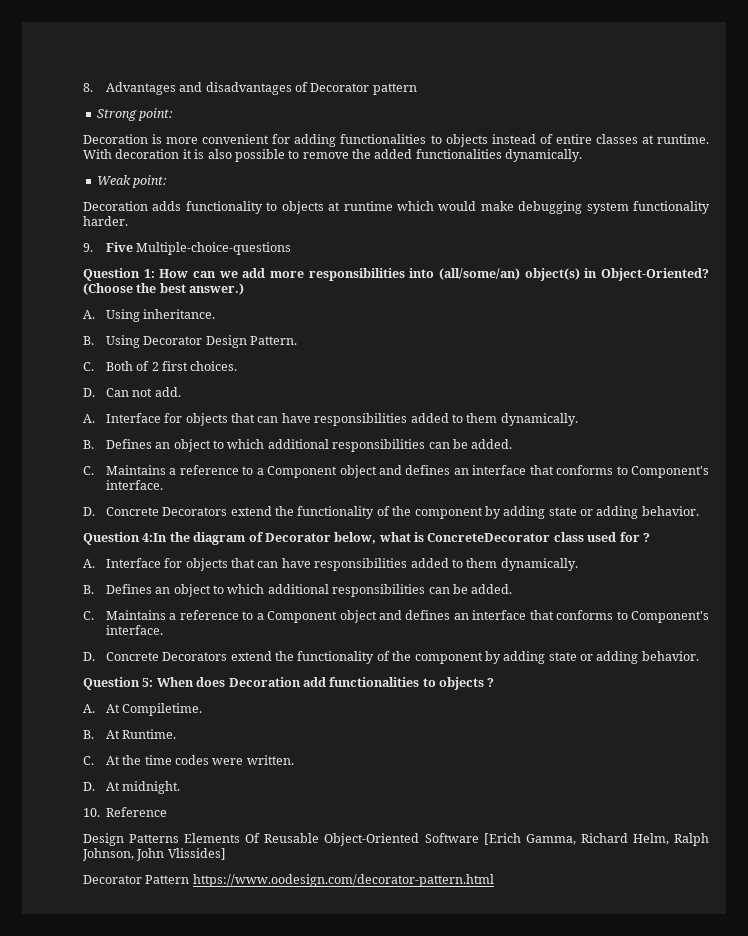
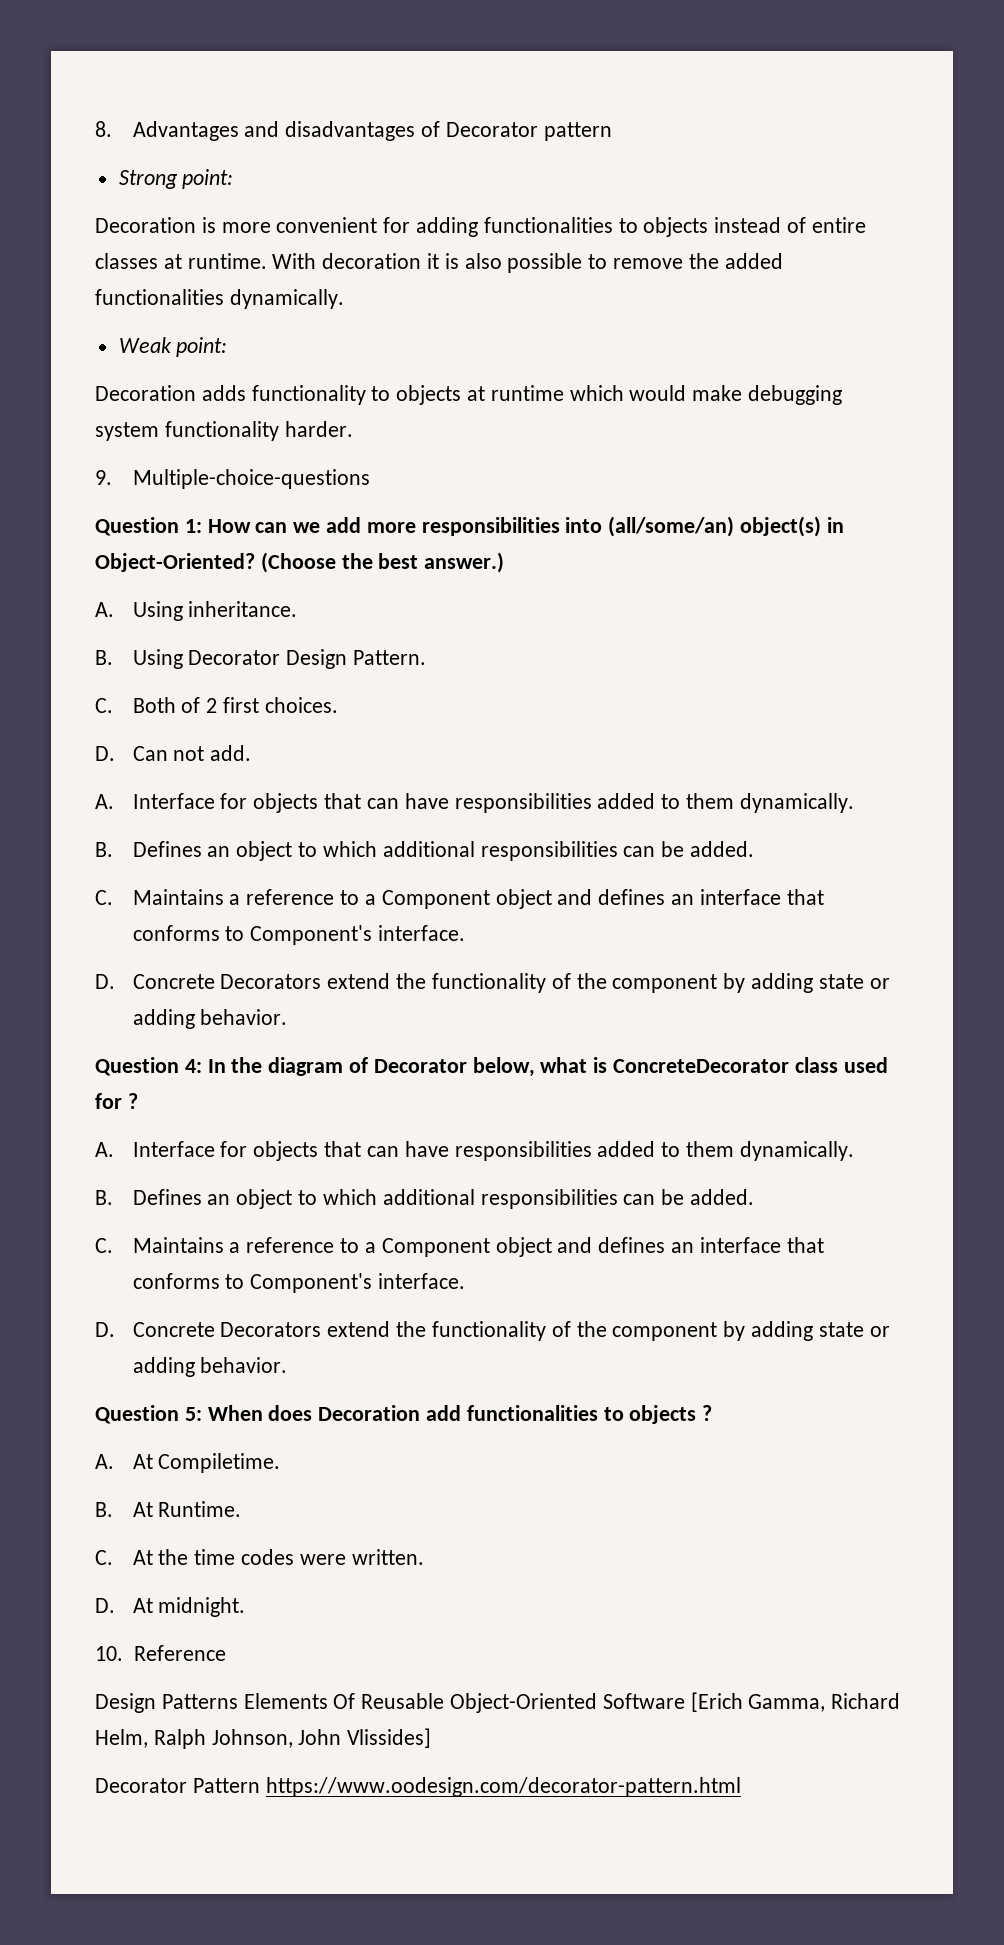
- 9. Five Multiple-choice-questions
+ 9. Multiple-choice-questions
- Question 4:In the diagram of Decorator below, what is ConcreteDecorator class used for ?
+ Question 4: In the diagram of Decorator below, what is ConcreteDecorator class used for ?

